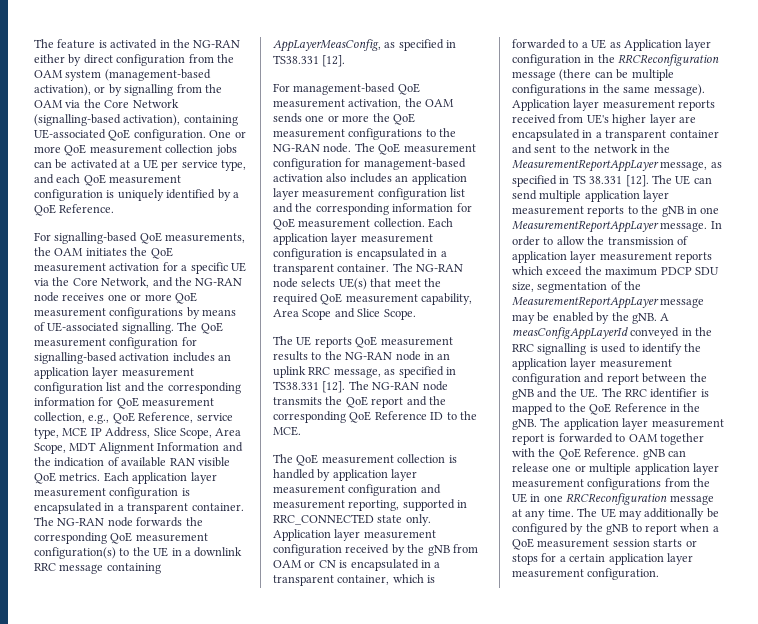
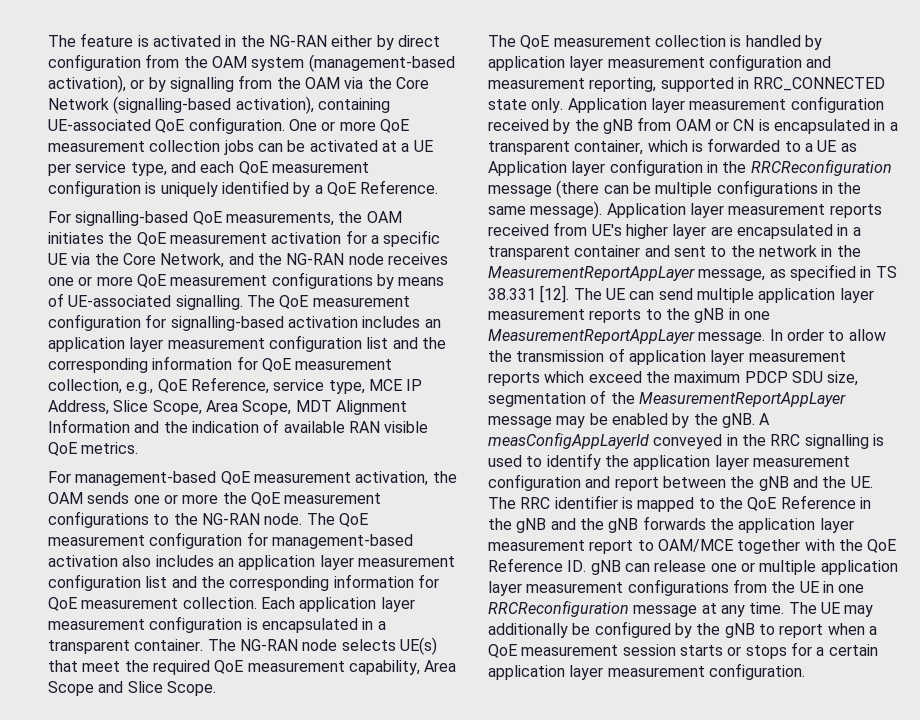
- Each application layer measurement configuration is encapsulated in a transparent container. The NG-RAN node forwards the corresponding QoE measurement configuration(s) to the UE in a downlink RRC message containing AppLayerMeasConfig, as specified in TS38.331 [12].
- The UE reports QoE measurement results to the NG-RAN node in an uplink RRC message, as specified in TS38.331 [12]. The NG-RAN node transmits the QoE report and the corresponding QoE Reference ID to the MCE.
- A measConfigAppLayerId conveyed in the RRC signalling is used to identify the application layer measurement configuration and report between the gNB and the UE. The RRC identifier is mapped to the QoE Reference in the gNB. The application layer measurement report is forwarded to OAM together with the QoE Reference. gNB can release one or multiple application layer measurement configurations from the UE in one RRCReconfiguration message at any time.
+ A measConfigAppLayerId conveyed in the RRC signalling is used to identify the application layer measurement configuration and report between the gNB and the UE. The RRC identifier is mapped to the QoE Reference in the gNB and the gNB forwards the application layer measurement report to OAM/MCE together with the QoE Reference ID. gNB can release one or multiple application layer measurement configurations from the UE in one RRCReconfiguration message at any time.

